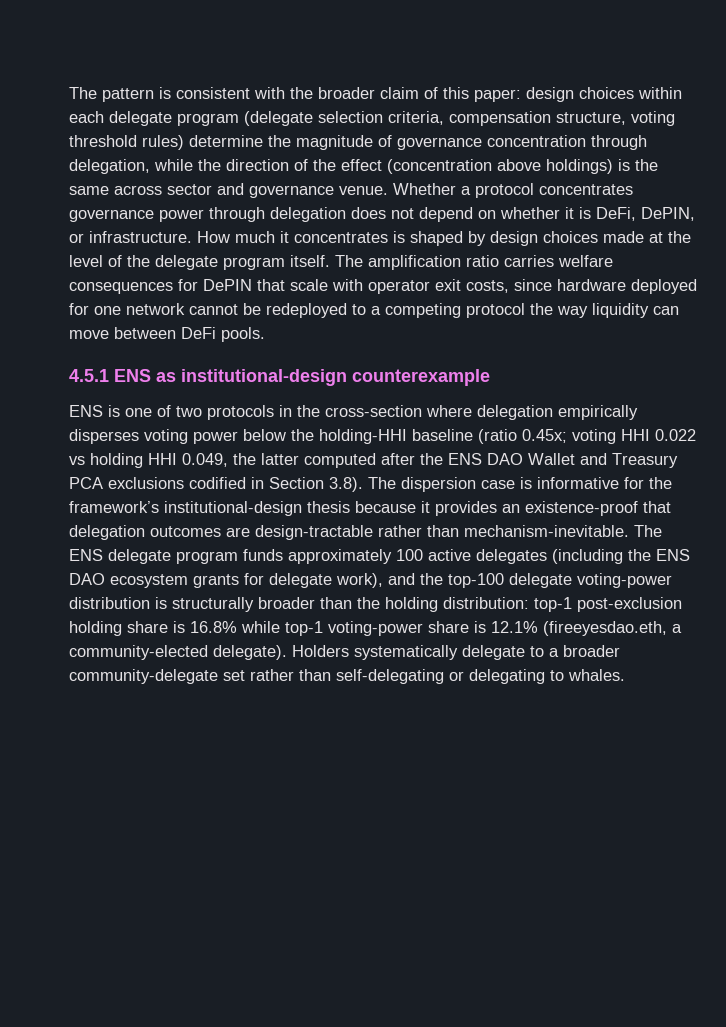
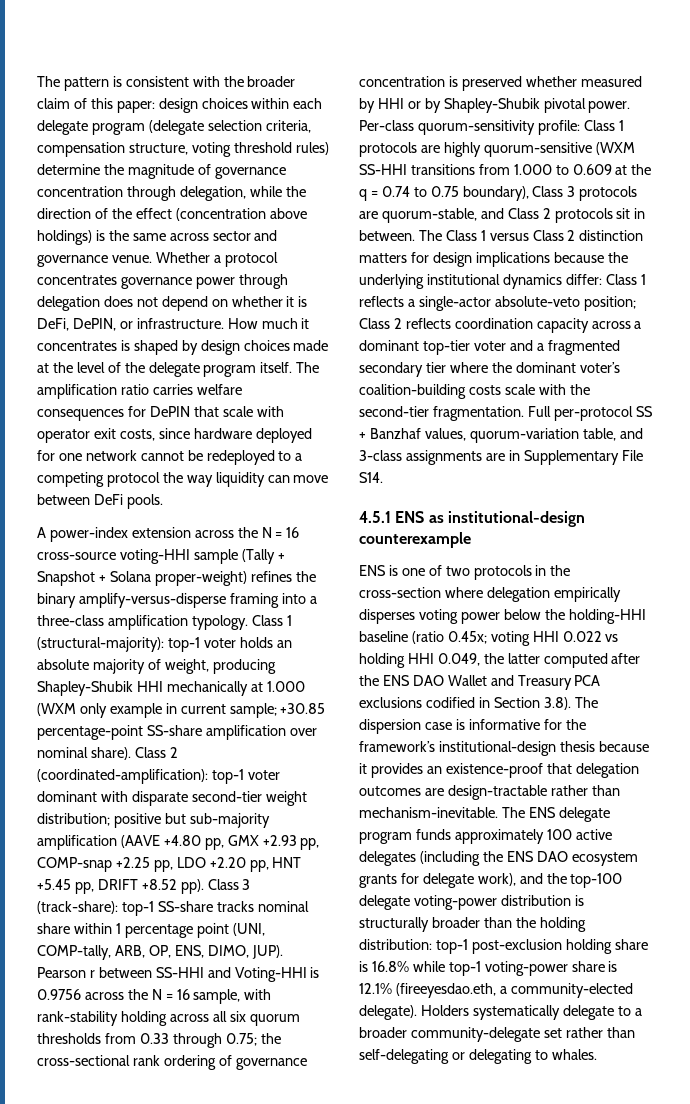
+ A power-index extension across the N = 16 cross-source voting-HHI sample (Tally + Snapshot + Solana proper-weight) refines the binary amplify-versus-disperse framing into a three-class amplification typology. Class 1 (structural-majority): top-1 voter holds an absolute majority of weight, producing Shapley-Shubik HHI mechanically at 1.000 (WXM only example in current sample; +30.85 percentage-point SS-share amplification over nominal share). Class 2 (coordinated-amplification): top-1 voter dominant with disparate second-tier weight distribution; positive but sub-majority amplification (AAVE +4.80 pp, GMX +2.93 pp, COMP-snap +2.25 pp, LDO +2.20 pp, HNT +5.45 pp, DRIFT +8.52 pp). Class 3 (track-share): top-1 SS-share tracks nominal share within 1 percentage point (UNI, COMP-tally, ARB, OP, ENS, DIMO, JUP). Pearson r between SS-HHI and Voting-HHI is 0.9756 across the N = 16 sample, with rank-stability holding across all six quorum thresholds from 0.33 through 0.75; the cross-sectional rank ordering of governance concentration is preserved whether measured by HHI or by Shapley-Shubik pivotal power. Per-class quorum-sensitivity profile: Class 1 protocols are highly quorum-sensitive (WXM SS-HHI transitions from 1.000 to 0.609 at the q = 0.74 to 0.75 boundary), Class 3 protocols are quorum-stable, and Class 2 protocols sit in between. The Class 1 versus Class 2 distinction matters for design implications because the underlying institutional dynamics differ: Class 1 reflects a single-actor absolute-veto position; Class 2 reflects coordination capacity across a dominant top-tier voter and a fragmented secondary tier where the dominant voter’s coalition-building costs scale with the second-tier fragmentation. Full per-protocol SS + Banzhaf values, quorum-variation table, and 3-class assignments are in Supplementary File S14.

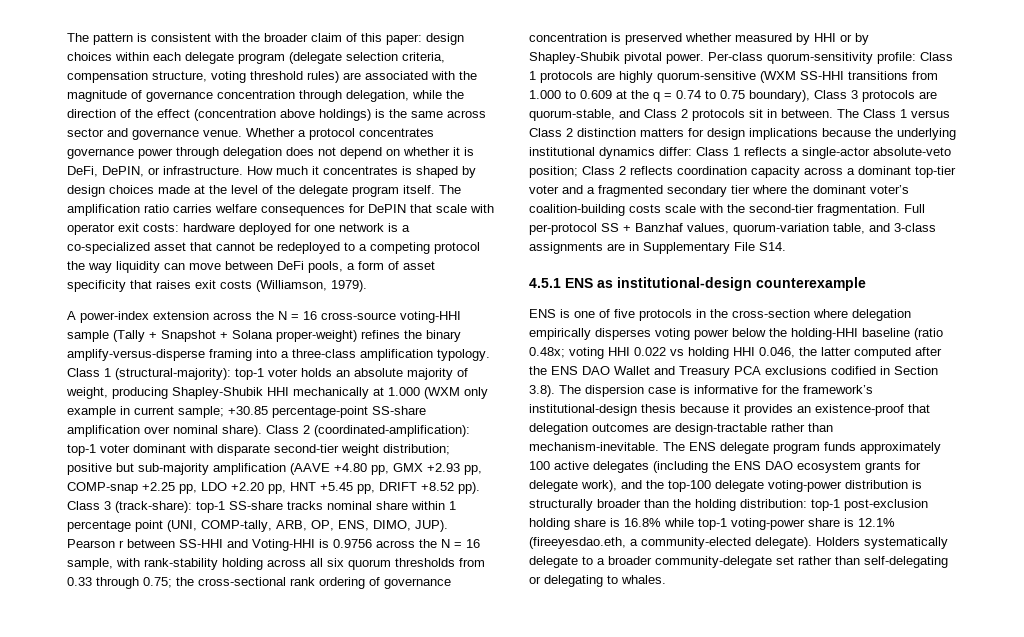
- The pattern is consistent with the broader claim of this paper: design choices within each delegate program (delegate selection criteria, compensation structure, voting threshold rules) determine the magnitude of governance concentration through delegation, while the direction of the effect (concentration above holdings) is the same across sector and governance venue.
+ The pattern is consistent with the broader claim of this paper: design choices within each delegate program (delegate selection criteria, compensation structure, voting threshold rules) are associated with the magnitude of governance concentration through delegation, while the direction of the effect (concentration above holdings) is the same across sector and governance venue.
- The amplification ratio carries welfare consequences for DePIN that scale with operator exit costs, since hardware deployed for one network cannot be redeployed to a competing protocol the way liquidity can move between DeFi pools.
+ The amplification ratio carries welfare consequences for DePIN that scale with operator exit costs: hardware deployed for one network is a co-specialized asset that cannot be redeployed to a competing protocol the way liquidity can move between DeFi pools, a form of asset specificity that raises exit costs (Williamson, 1979).
- ENS is one of two protocols in the cross-section where delegation empirically disperses voting power below the holding-HHI baseline (ratio 0.45x;
+ ENS is one of five protocols in the cross-section where delegation empirically disperses voting power below the holding-HHI baseline (ratio 0.48x;
- voting HHI 0.022 vs holding HHI 0.049, the latter computed after the ENS DAO Wallet and Treasury PCA exclusions codified in Section 3.8). The dispersion case is informative for the framework’s institutional-design thesis because it provides an existence-proof that delegation outcomes are design-tractable rather than mechanism-inevitable.
+ voting HHI 0.022 vs holding HHI 0.046, the latter computed after the ENS DAO Wallet and Treasury PCA exclusions codified in Section 3.8). The dispersion case is informative for the framework’s institutional-design thesis because it provides an existence-proof that delegation outcomes are design-tractable rather than mechanism-inevitable.

